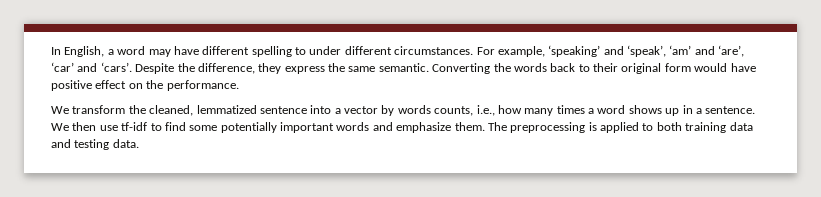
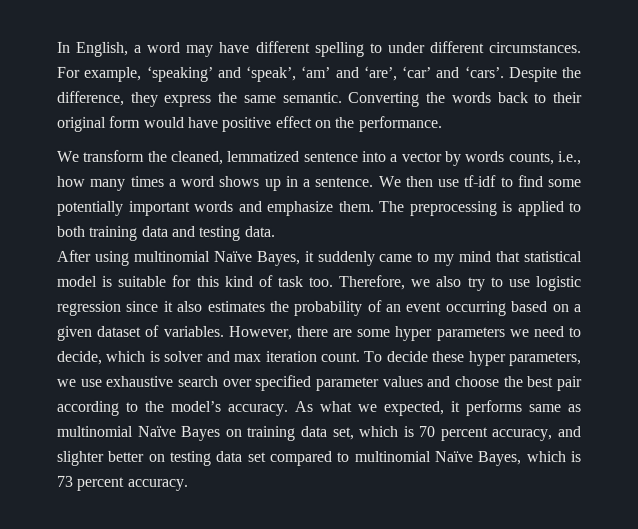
+ After using multinomial Naïve Bayes, it suddenly came to my mind that statistical model is suitable for this kind of task too. Therefore, we also try to use logistic regression since it also estimates the probability of an event occurring based on a given dataset of variables. However, there are some hyper parameters we need to decide, which is solver and max iteration count. To decide these hyper parameters, we use exhaustive search over specified parameter values and choose the best pair according to the model’s accuracy. As what we expected, it performs same as multinomial Naïve Bayes on training data set, which is 70 percent accuracy, and slighter better on testing data set compared to multinomial Naïve Bayes, which is 73 percent accuracy.

